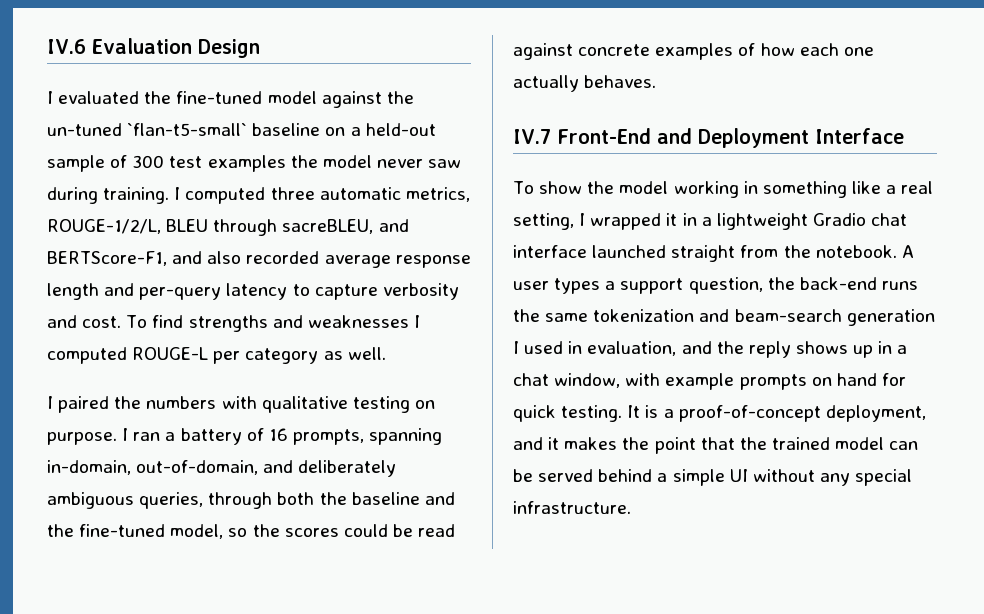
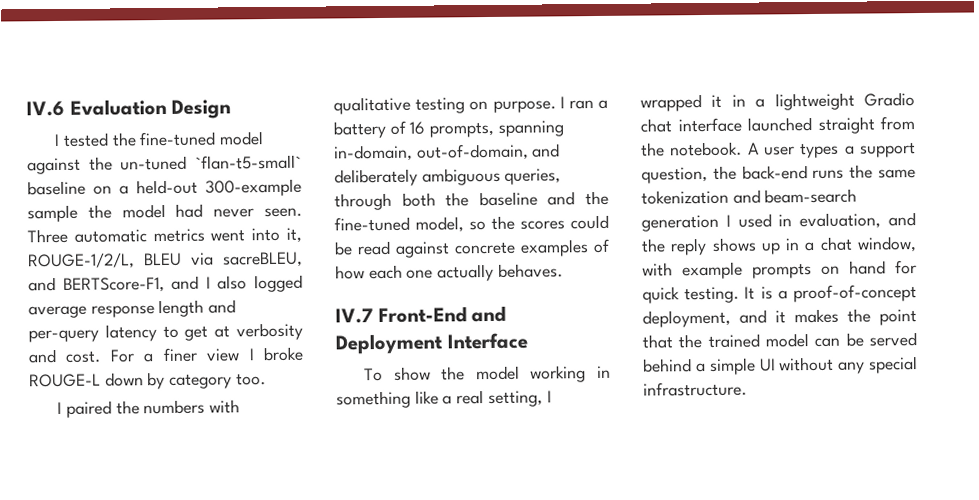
- I evaluated the fine-tuned model against the un-tuned `flan-t5-small` baseline on a held-out sample of 300 test examples the model never saw during training. I computed three automatic metrics, ROUGE-1/2/L, BLEU through sacreBLEU, and BERTScore-F1, and also recorded average response length and per-query latency to capture verbosity and cost.
+ I tested the fine-tuned model against the un-tuned `flan-t5-small` baseline on a held-out 300-example sample the model had never seen. Three automatic metrics went into it, ROUGE-1/2/L, BLEU via sacreBLEU, and BERTScore-F1, and I also logged average response length and per-query latency to get at verbosity and cost.
- To find strengths and weaknesses I computed ROUGE-L per category as well.
+ For a finer view I broke ROUGE-L down by category too.

